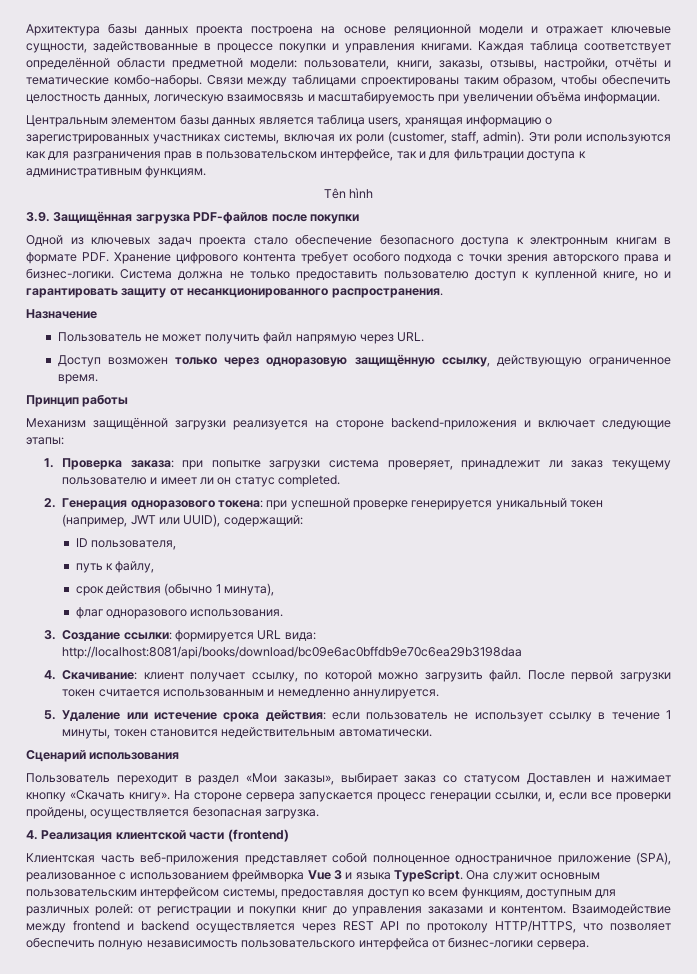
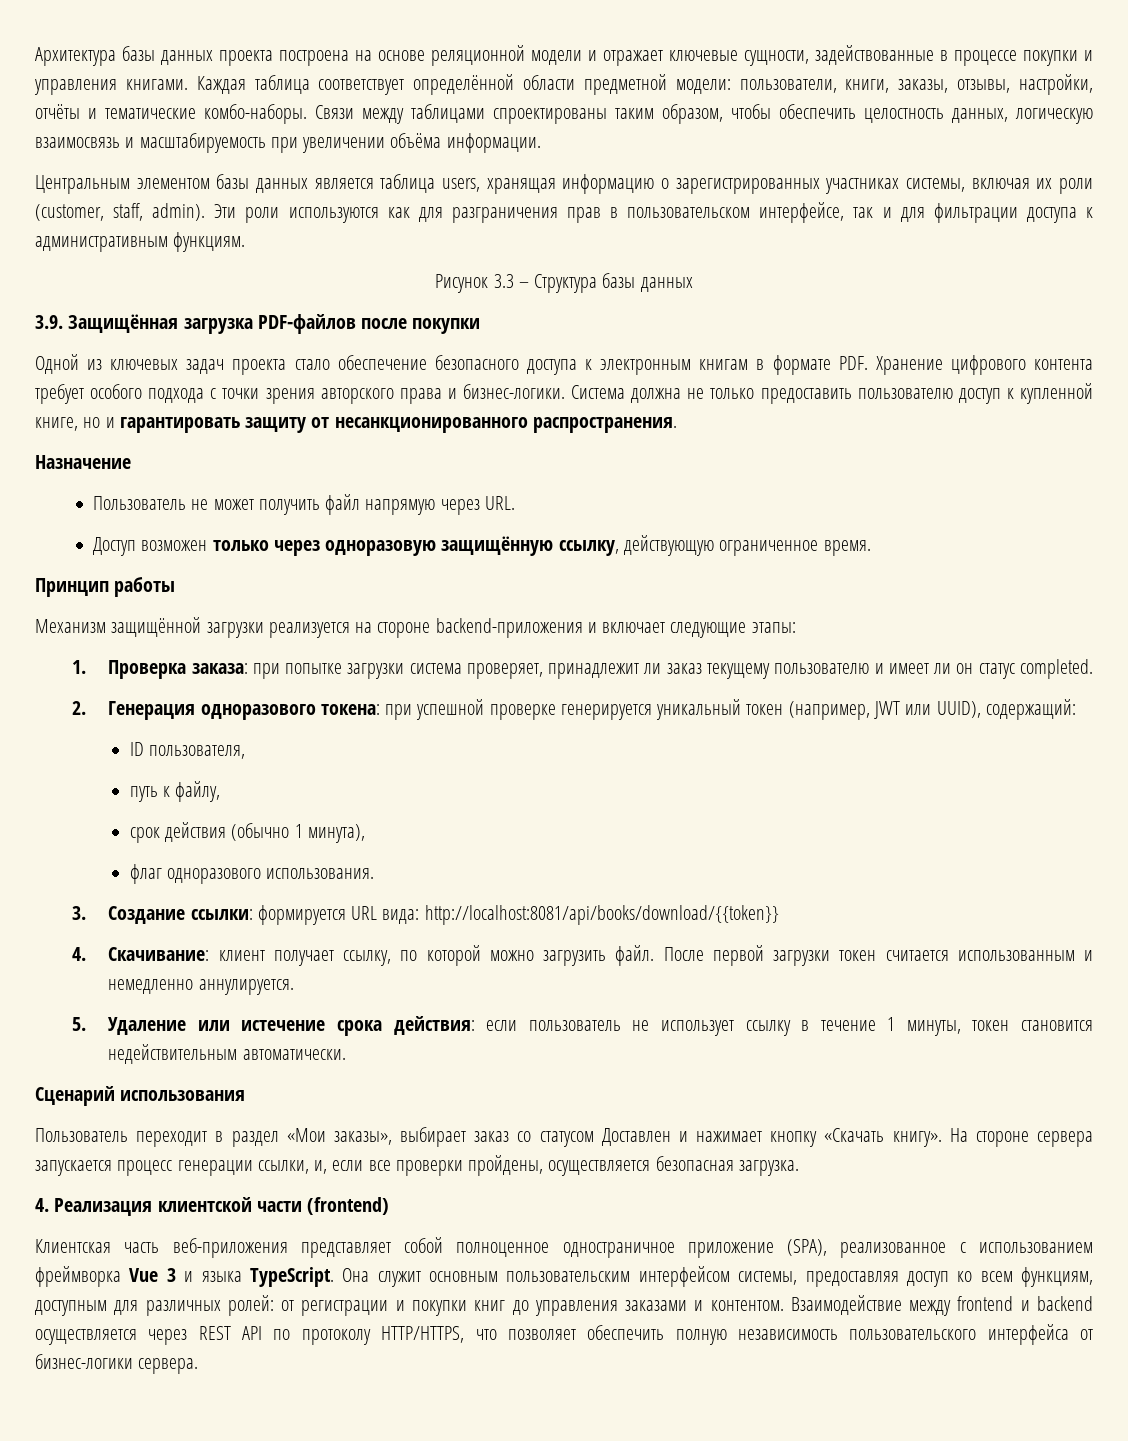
- Tên hình
+ Рисунок 3.3 – Структура базы данных
- 3. Создание ссылки: формируется URL вида: http://localhost:8081/api/books/download/bc09e6ac0bffdb9e70c6ea29b3198daa
+ 3. Создание ссылки: формируется URL вида: http://localhost:8081/api/books/download/{{token}}

